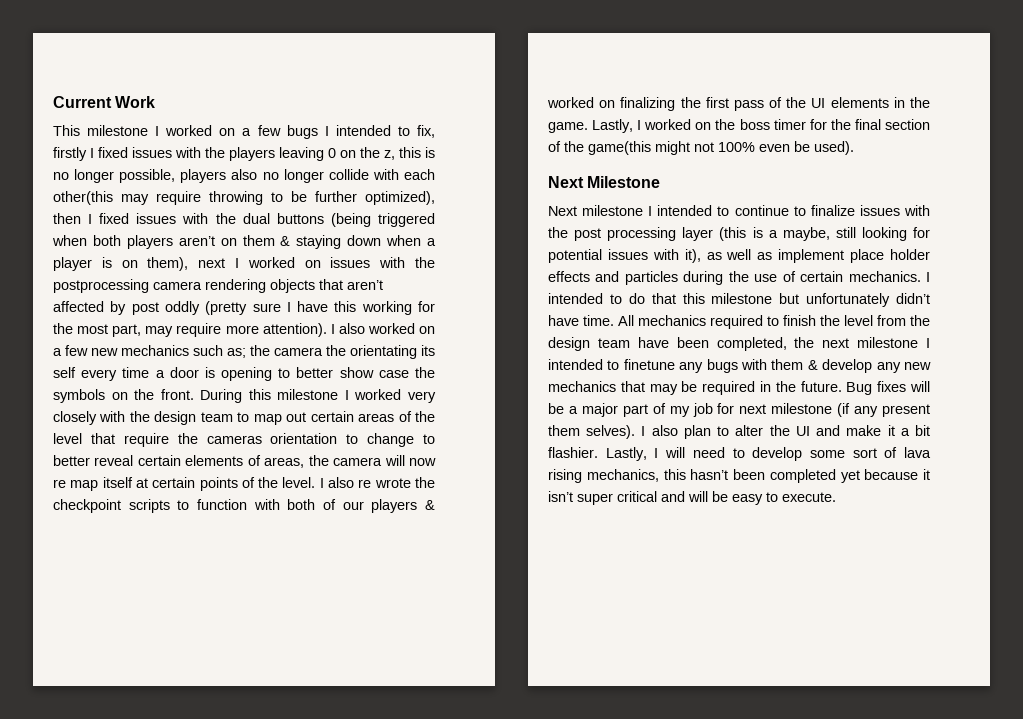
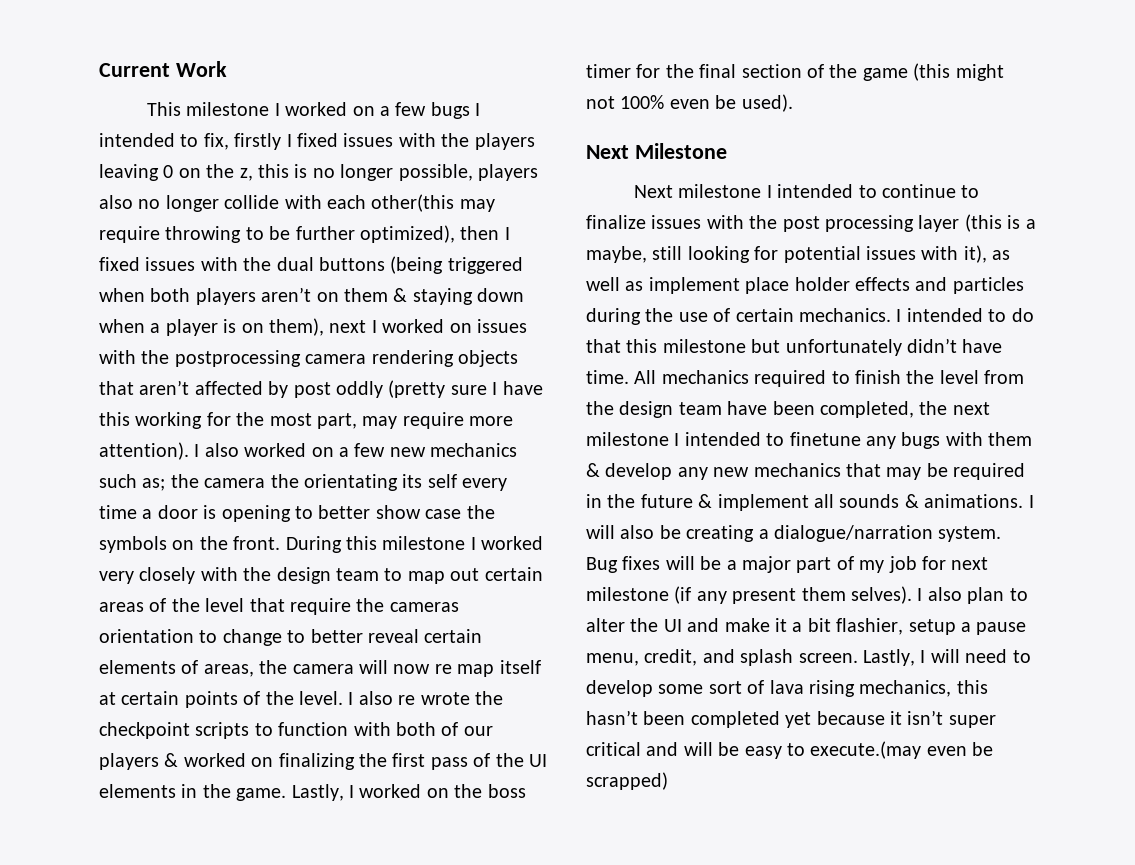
- Lastly, I worked on the boss timer for the final section of the game(this might not 100% even be used).
+ Lastly, I worked on the boss timer for the final section of the game (this might not 100% even be used).
- All mechanics required to finish the level from the design team have been completed, the next milestone I intended to finetune any bugs with them & develop any new mechanics that may be required in the future.
+ All mechanics required to finish the level from the design team have been completed, the next milestone I intended to finetune any bugs with them & develop any new mechanics that may be required in the future & implement all sounds & animations. I will also be creating a dialogue/narration system.
- I also plan to alter the UI and make it a bit flashier.
+ I also plan to alter the UI and make it a bit flashier, setup a pause menu, credit, and splash screen.
- Lastly, I will need to develop some sort of lava rising mechanics, this hasn’t been completed yet because it isn’t super critical and will be easy to execute.
+ Lastly, I will need to develop some sort of lava rising mechanics, this hasn’t been completed yet because it isn’t super critical and will be easy to execute.(may even be scrapped)

